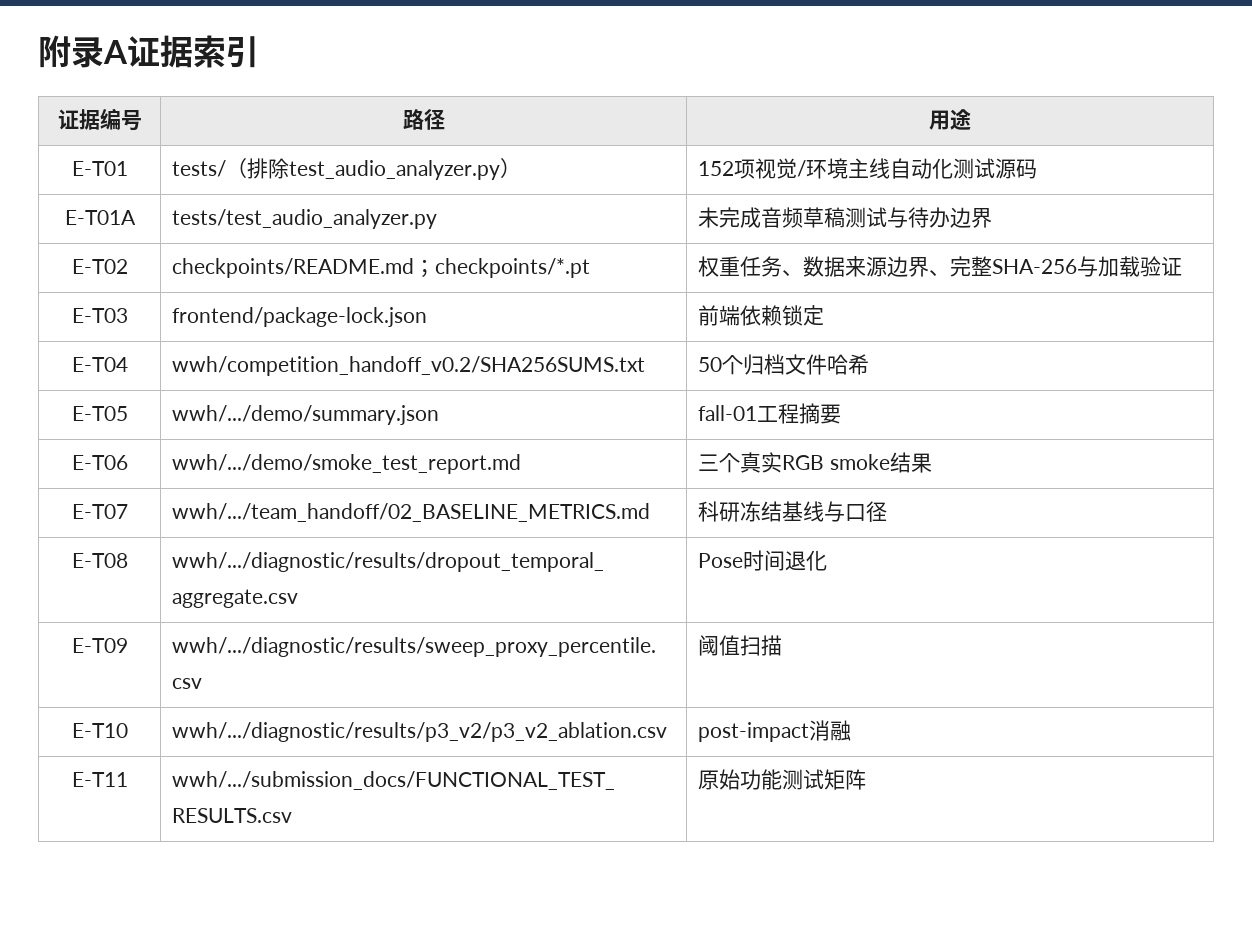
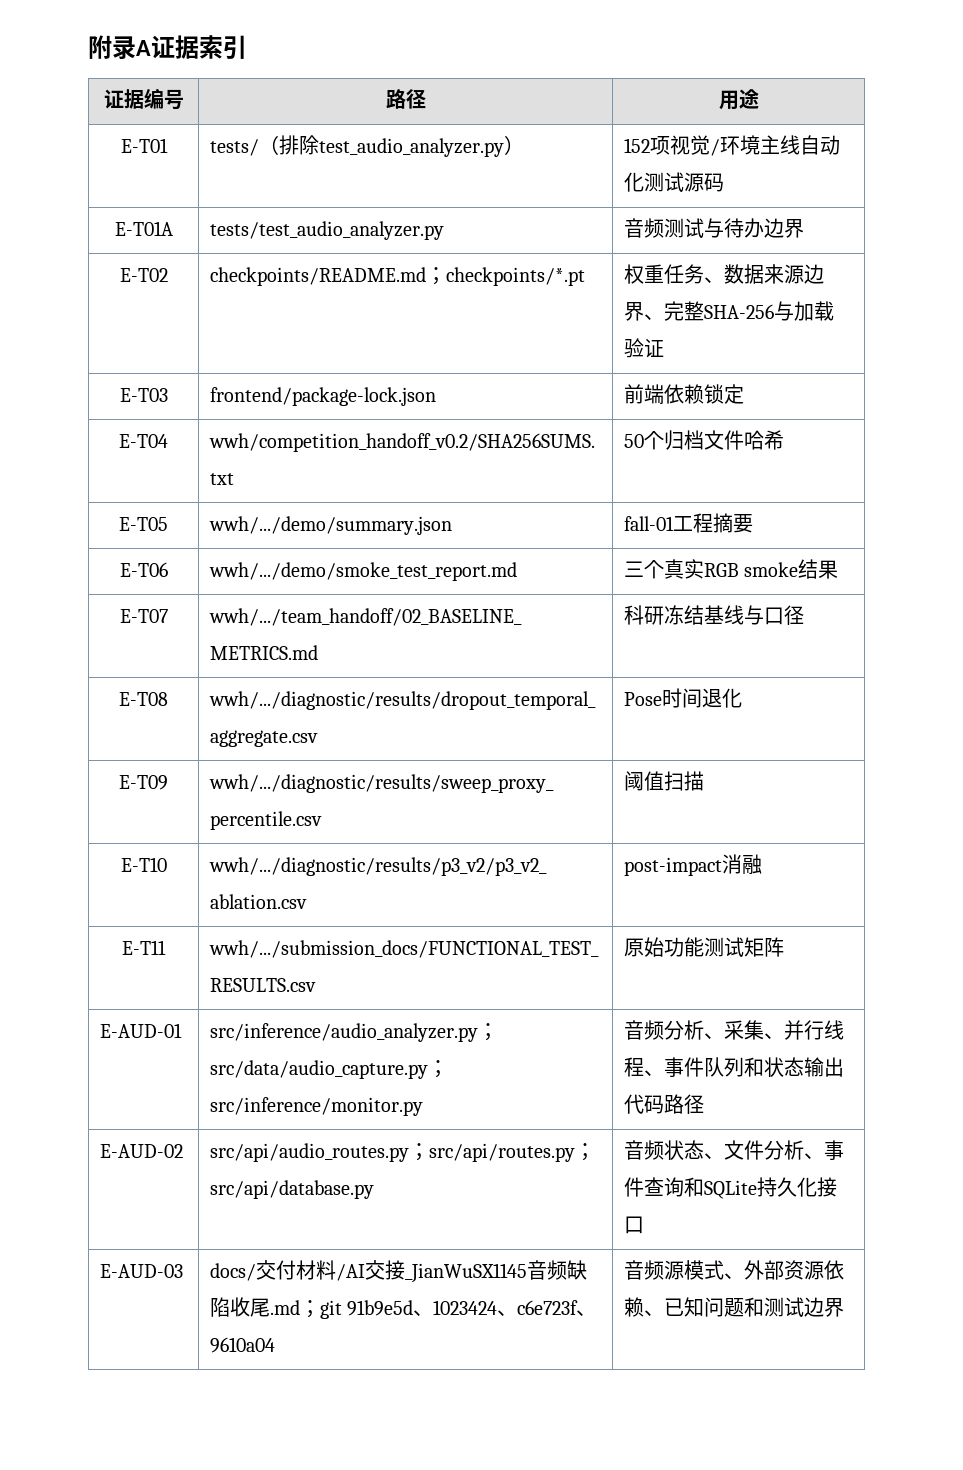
- E-T01A | tests/test_audio_analyzer.py | 未完成音频草稿测试与待办边界
+ E-T01A | tests/test_audio_analyzer.py | 音频测试与待办边界
+ E-AUD-01 | src/inference/audio_analyzer.py；src/data/audio_capture.py；src/inference/monitor.py | 音频分析、采集、并行线程、事件队列和状态输出代码路径
+ E-AUD-02 | src/api/audio_routes.py；src/api/routes.py；src/api/database.py | 音频状态、文件分析、事件查询和SQLite持久化接口
+ E-AUD-03 | docs/交付材料/AI交接_JianWuSX1145音频缺陷收尾.md；git 91b9e5d、1023424、c6e723f、9610a04 | 音频源模式、外部资源依赖、已知问题和测试边界

